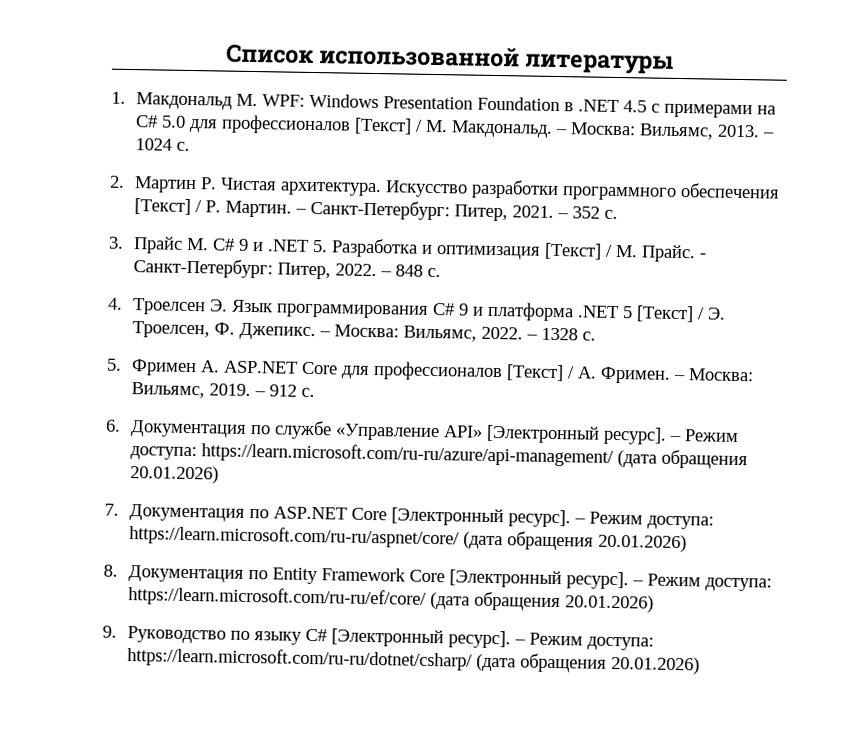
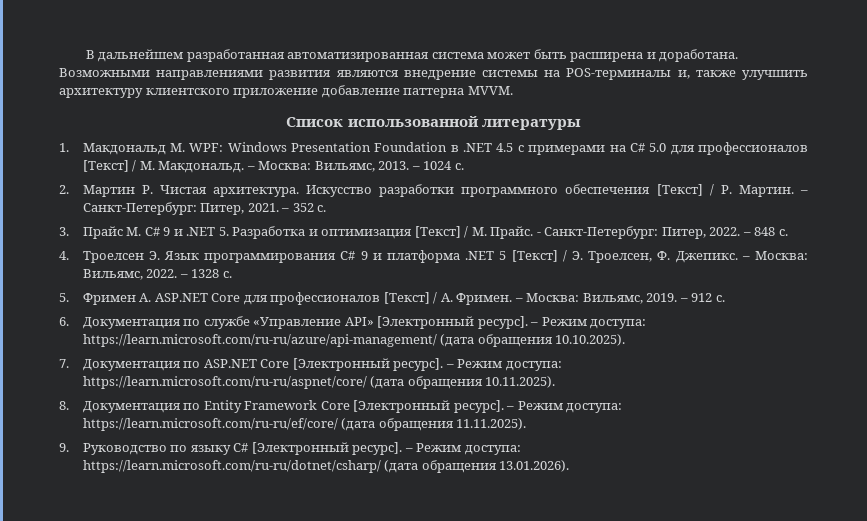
+ В дальнейшем разработанная автоматизированная система может быть расширена и доработана. Возможными направлениями развития являются внедрение системы на POS-терминалы и, также улучшить архитектуру клиентского приложение добавление паттерна MVVM.
- – Режим доступа: https://learn.microsoft.com/ru-ru/azure/api-management/ (дата обращения 20.01.2026)
+ – Режим доступа: https://learn.microsoft.com/ru-ru/azure/api-management/ (дата обращения 10.10.2025).
- – Режим доступа: https://learn.microsoft.com/ru-ru/aspnet/core/ (дата обращения 20.01.2026)
+ – Режим доступа: https://learn.microsoft.com/ru-ru/aspnet/core/ (дата обращения 10.11.2025).
- – Режим доступа: https://learn.microsoft.com/ru-ru/ef/core/ (дата обращения 20.01.2026)
+ – Режим доступа: https://learn.microsoft.com/ru-ru/ef/core/ (дата обращения 11.11.2025).
- – Режим доступа: https://learn.microsoft.com/ru-ru/dotnet/csharp/ (дата обращения 20.01.2026)
+ – Режим доступа: https://learn.microsoft.com/ru-ru/dotnet/csharp/ (дата обращения 13.01.2026).

